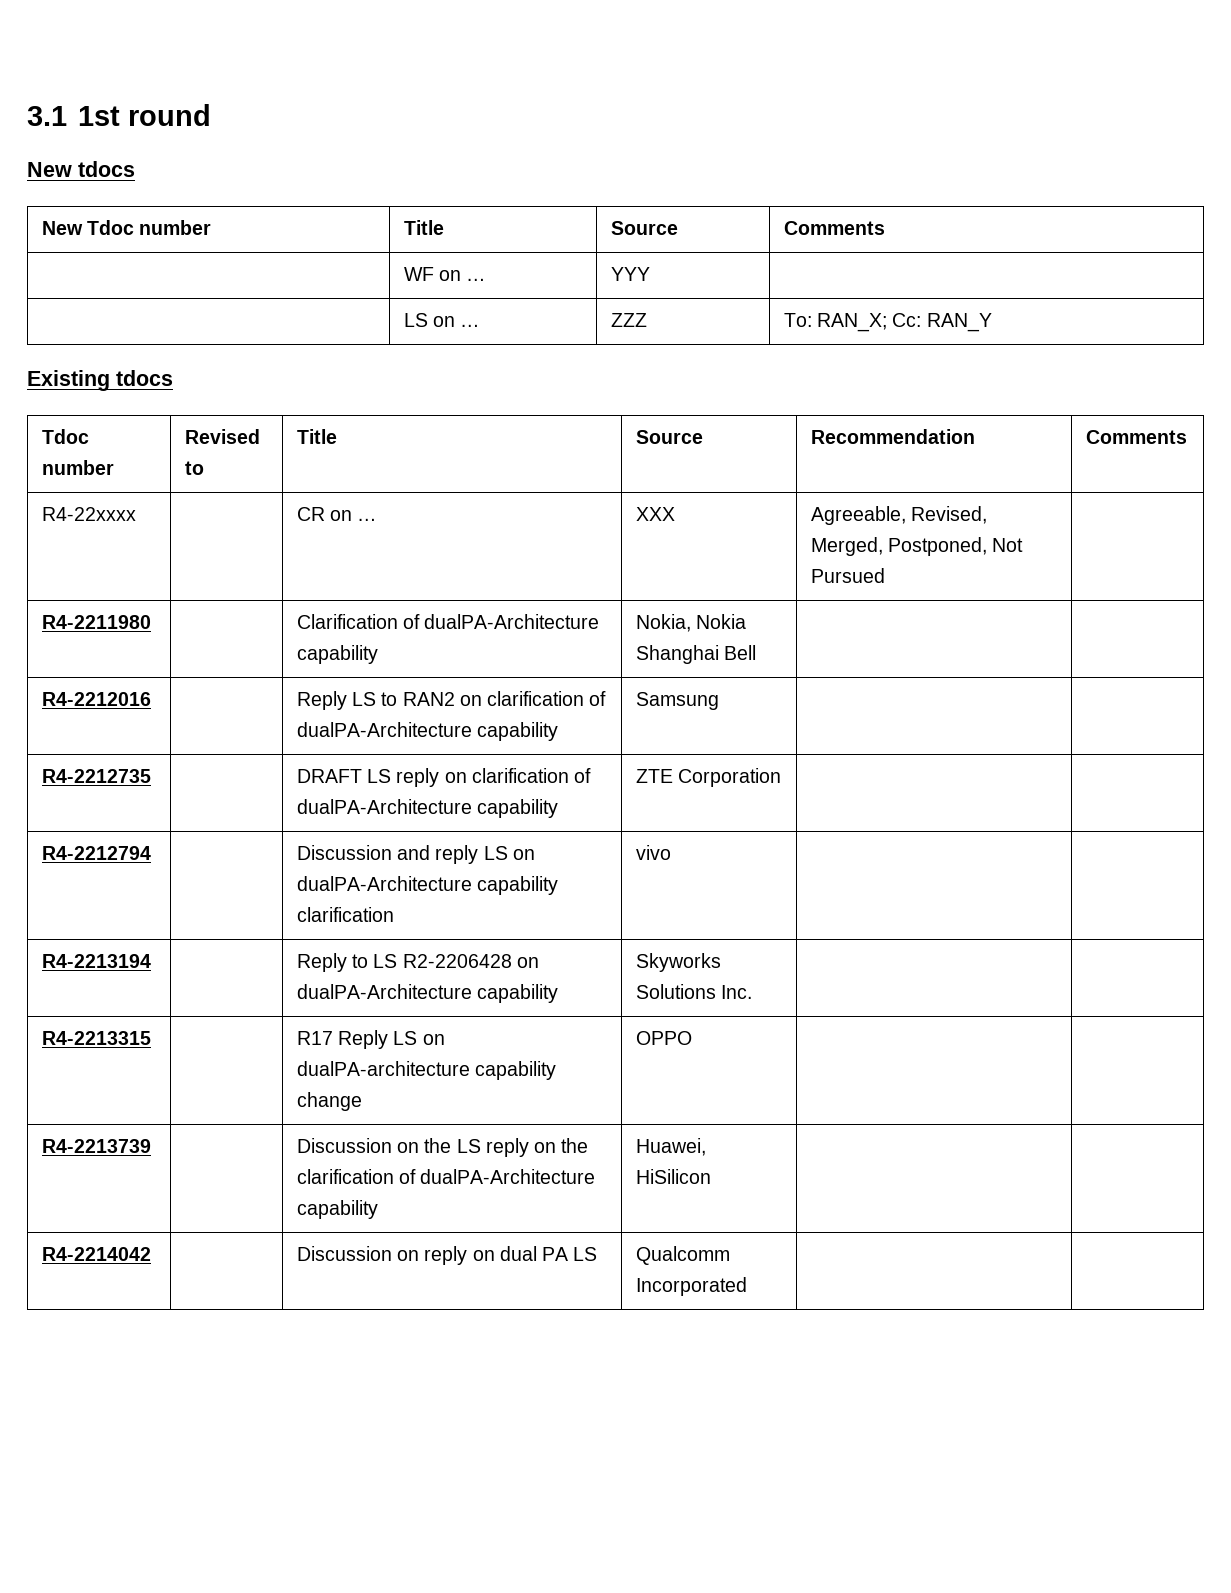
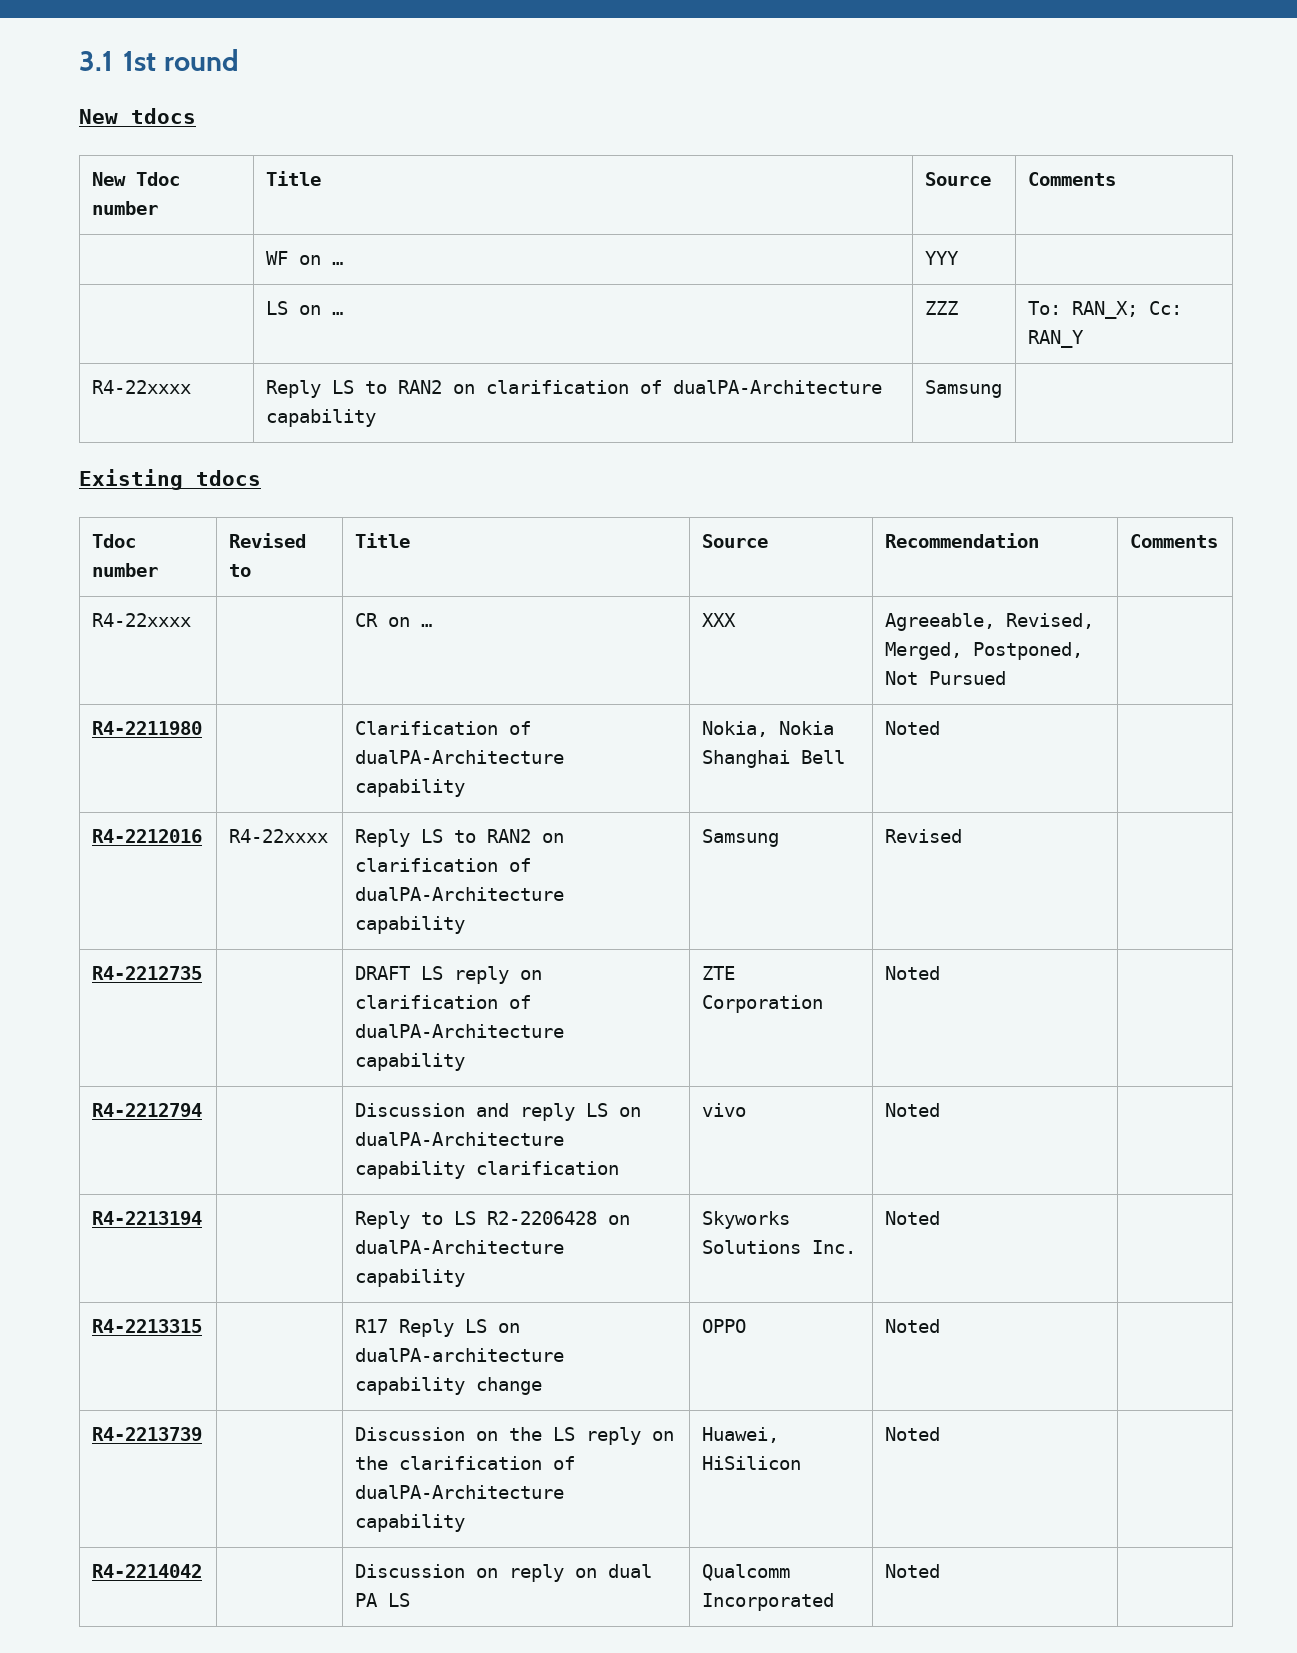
  | LS on … | ZZZ | To: RAN_X; Cc: RAN_Y
+ R4-22xxxx | Reply LS to RAN2 on clarification of dualPA-Architecture capability | Samsung |
- R4-2211980 | | Clarification of dualPA-Architecture capability | Nokia, Nokia Shanghai Bell | |
+ R4-2211980 | | Clarification of dualPA-Architecture capability | Nokia, Nokia Shanghai Bell | Noted |
- R4-2212016 | | Reply LS to RAN2 on clarification of dualPA-Architecture capability | Samsung | |
+ R4-2212016 | R4-22xxxx | Reply LS to RAN2 on clarification of dualPA-Architecture capability | Samsung | Revised |
- R4-2212735 | | DRAFT LS reply on clarification of dualPA-Architecture capability | ZTE Corporation | |
+ R4-2212735 | | DRAFT LS reply on clarification of dualPA-Architecture capability | ZTE Corporation | Noted |
- R4-2212794 | | Discussion and reply LS on dualPA-Architecture capability clarification | vivo | |
+ R4-2212794 | | Discussion and reply LS on dualPA-Architecture capability clarification | vivo | Noted |
- R4-2213194 | | Reply to LS R2-2206428 on dualPA-Architecture capability | Skyworks Solutions Inc. | |
+ R4-2213194 | | Reply to LS R2-2206428 on dualPA-Architecture capability | Skyworks Solutions Inc. | Noted |
- R4-2213315 | | R17 Reply LS on dualPA-architecture capability change | OPPO | |
+ R4-2213315 | | R17 Reply LS on dualPA-architecture capability change | OPPO | Noted |
- R4-2213739 | | Discussion on the LS reply on the clarification of dualPA-Architecture capability | Huawei, HiSilicon | |
+ R4-2213739 | | Discussion on the LS reply on the clarification of dualPA-Architecture capability | Huawei, HiSilicon | Noted |
- R4-2214042 | | Discussion on reply on dual PA LS | Qualcomm Incorporated | |
+ R4-2214042 | | Discussion on reply on dual PA LS | Qualcomm Incorporated | Noted |

